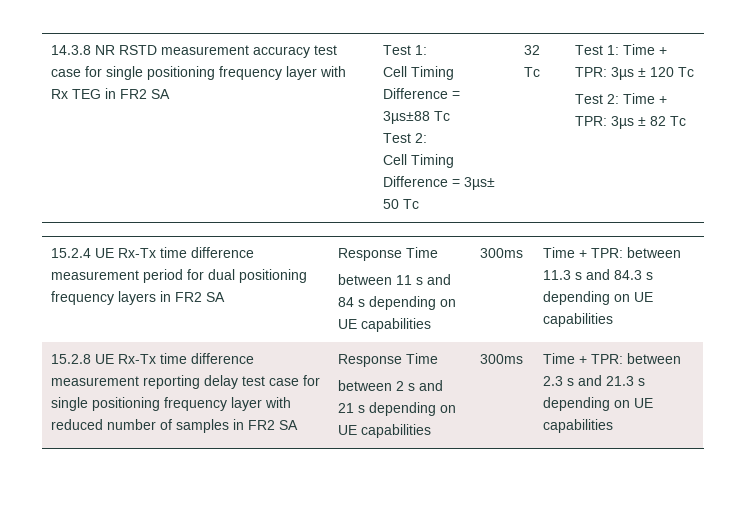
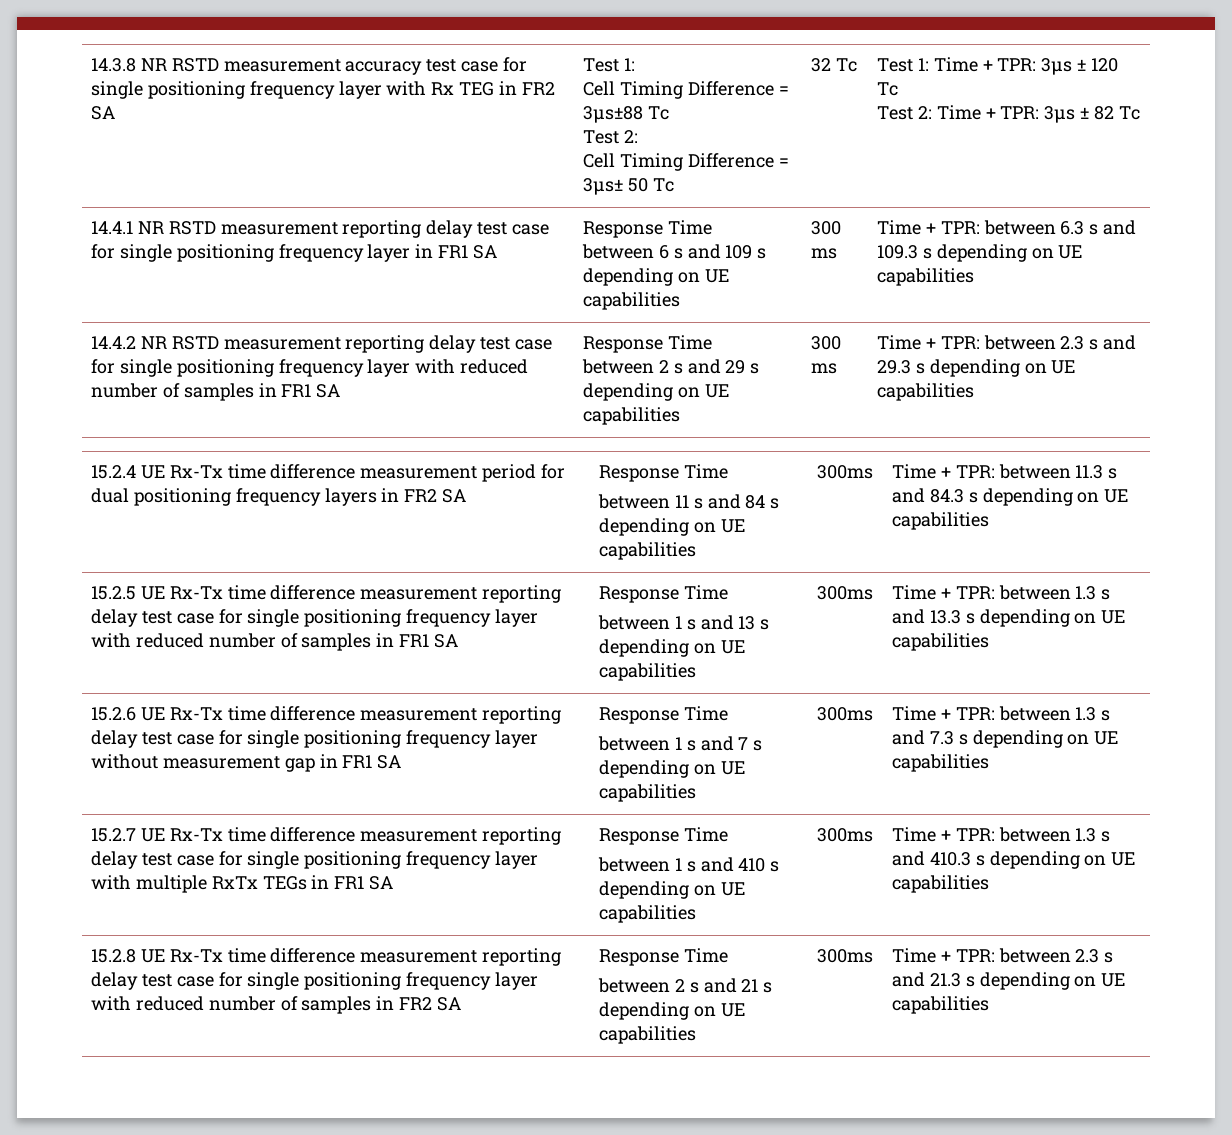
+ 14.4.1 NR RSTD measurement reporting delay test case for single positioning frequency layer in FR1 SA | Response Time
+ between 6 s and 109 s depending on UE capabilities | 300 ms | Time + TPR: between 6.3 s and 109.3 s depending on UE capabilities
+ 14.4.2 NR RSTD measurement reporting delay test case for single positioning frequency layer with reduced number of samples in FR1 SA | Response Time
+ between 2 s and 29 s depending on UE capabilities | 300 ms | Time + TPR: between 2.3 s and 29.3 s depending on UE capabilities
+ 15.2.5 UE Rx-Tx time difference measurement reporting delay test case for single positioning frequency layer with reduced number of samples in FR1 SA | Response Time
+ between 1 s and 13 s depending on UE capabilities | 300ms | Time + TPR: between 1.3 s and 13.3 s depending on UE capabilities
+ 15.2.6 UE Rx-Tx time difference measurement reporting delay test case for single positioning frequency layer without measurement gap in FR1 SA | Response Time
+ between 1 s and 7 s depending on UE capabilities | 300ms | Time + TPR: between 1.3 s and 7.3 s depending on UE capabilities
+ 15.2.7 UE Rx-Tx time difference measurement reporting delay test case for single positioning frequency layer with multiple RxTx TEGs in FR1 SA | Response Time
+ between 1 s and 410 s depending on UE capabilities | 300ms | Time + TPR: between 1.3 s and 410.3 s depending on UE capabilities

